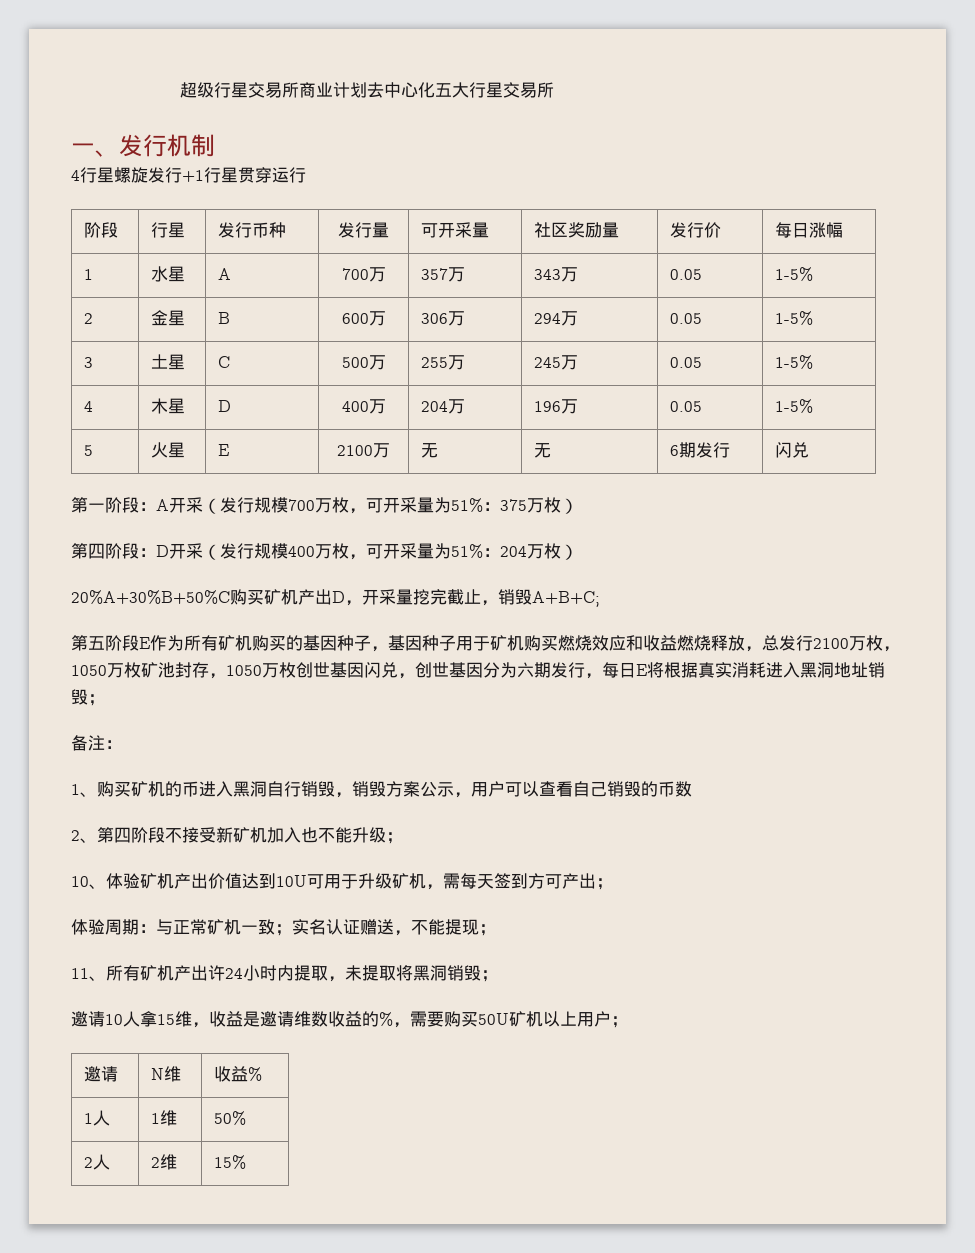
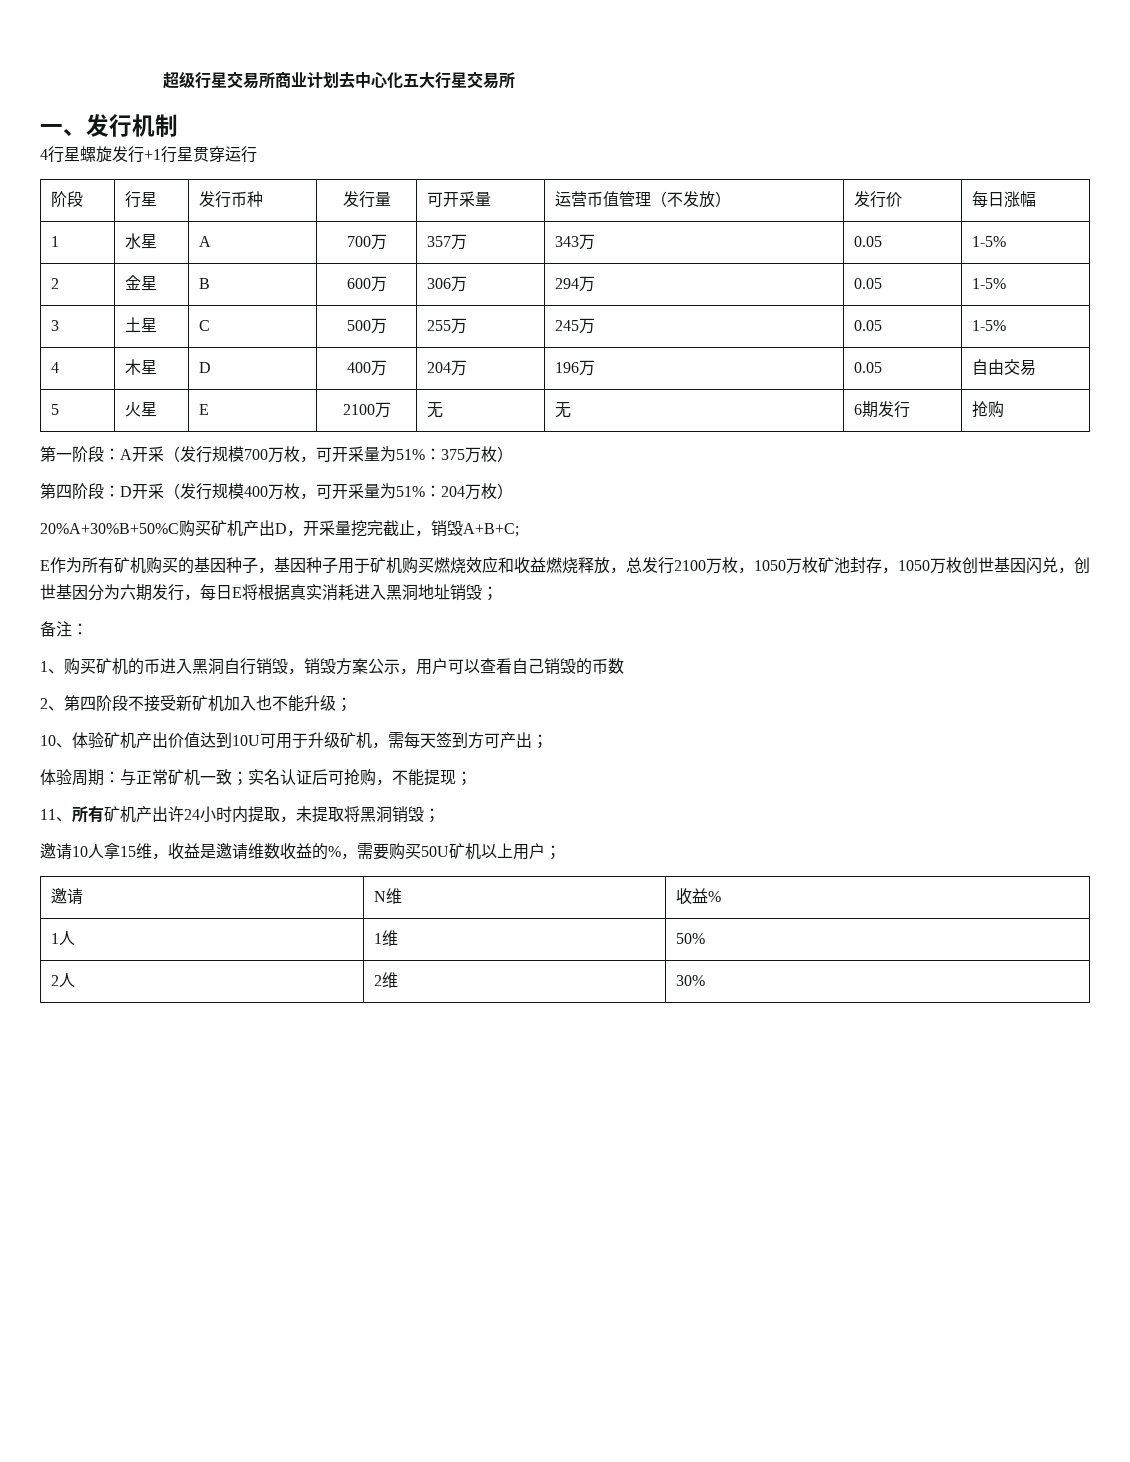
- 阶段 | 行星 | 发行币种 | 发行量 | 可开采量 | 社区奖励量 | 发行价 | 每日涨幅
+ 阶段 | 行星 | 发行币种 | 发行量 | 可开采量 | 运营币值管理（不发放） | 发行价 | 每日涨幅
- 4 | 木星 | D | 400万 | 204万 | 196万 | 0.05 | 1-5%
+ 4 | 木星 | D | 400万 | 204万 | 196万 | 0.05 | 自由交易
- 5 | 火星 | E | 2100万 | 无 | 无 | 6期发行 | 闪兑
+ 5 | 火星 | E | 2100万 | 无 | 无 | 6期发行 | 抢购
- 第五阶段E作为所有矿机购买的基因种子，基因种子用于矿机购买燃烧效应和收益燃烧释放，总发行2100万枚，1050万枚矿池封存，1050万枚创世基因闪兑，创世基因分为六期发行，每日E将根据真实消耗进入黑洞地址销毁；
+ E作为所有矿机购买的基因种子，基因种子用于矿机购买燃烧效应和收益燃烧释放，总发行2100万枚，1050万枚矿池封存，1050万枚创世基因闪兑，创世基因分为六期发行，每日E将根据真实消耗进入黑洞地址销毁；
- 体验周期：与正常矿机一致；实名认证赠送，不能提现；
+ 体验周期：与正常矿机一致；实名认证后可抢购，不能提现；
- 2人 | 2维 | 15%
+ 2人 | 2维 | 30%

